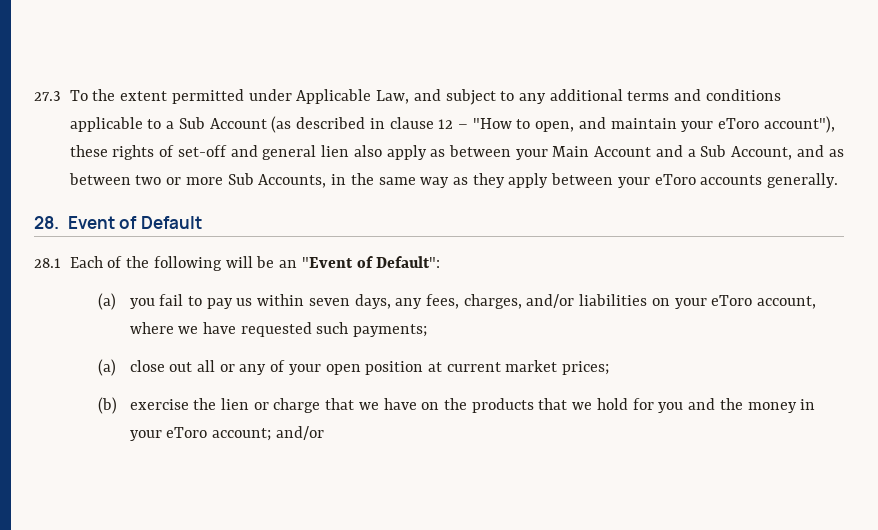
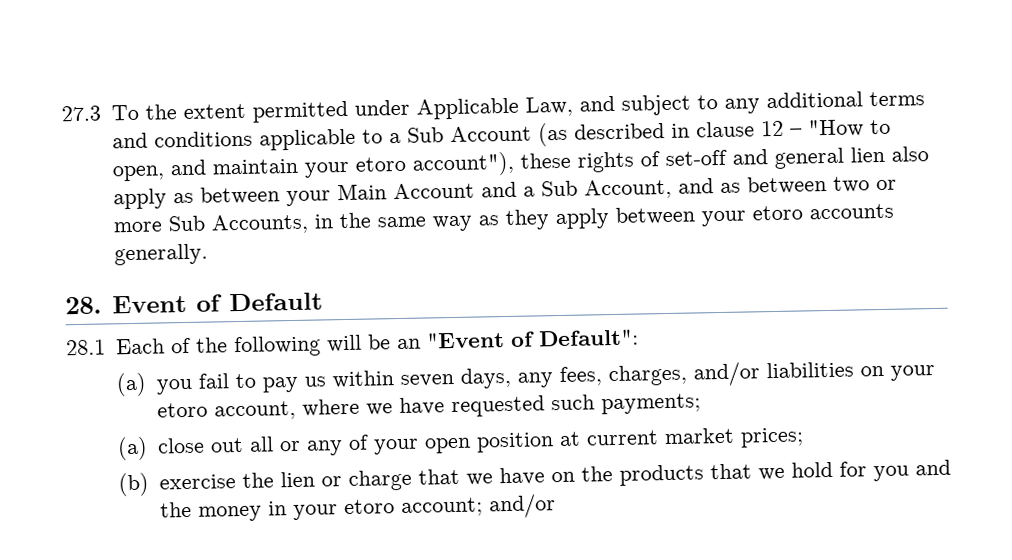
- 27.3 To the extent permitted under Applicable Law, and subject to any additional terms and conditions applicable to a Sub Account (as described in clause 12 – "How to open, and maintain your eToro account"), these rights of set-off and general lien also apply as between your Main Account and a Sub Account, and as between two or more Sub Accounts, in the same way as they apply between your eToro accounts generally.
+ 27.3 To the extent permitted under Applicable Law, and subject to any additional terms and conditions applicable to a Sub Account (as described in clause 12 – "How to open, and maintain your etoro account"), these rights of set-off and general lien also apply as between your Main Account and a Sub Account, and as between two or more Sub Accounts, in the same way as they apply between your etoro accounts generally.
- (a) you fail to pay us within seven days, any fees, charges, and/or liabilities on your eToro account, where we have requested such payments;
+ (a) you fail to pay us within seven days, any fees, charges, and/or liabilities on your etoro account, where we have requested such payments;
- (b) exercise the lien or charge that we have on the products that we hold for you and the money in your eToro account; and/or
+ (b) exercise the lien or charge that we have on the products that we hold for you and the money in your etoro account; and/or

